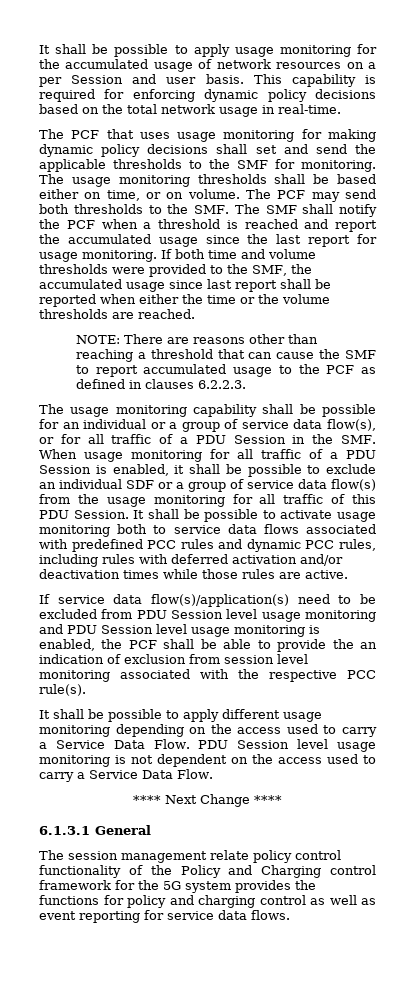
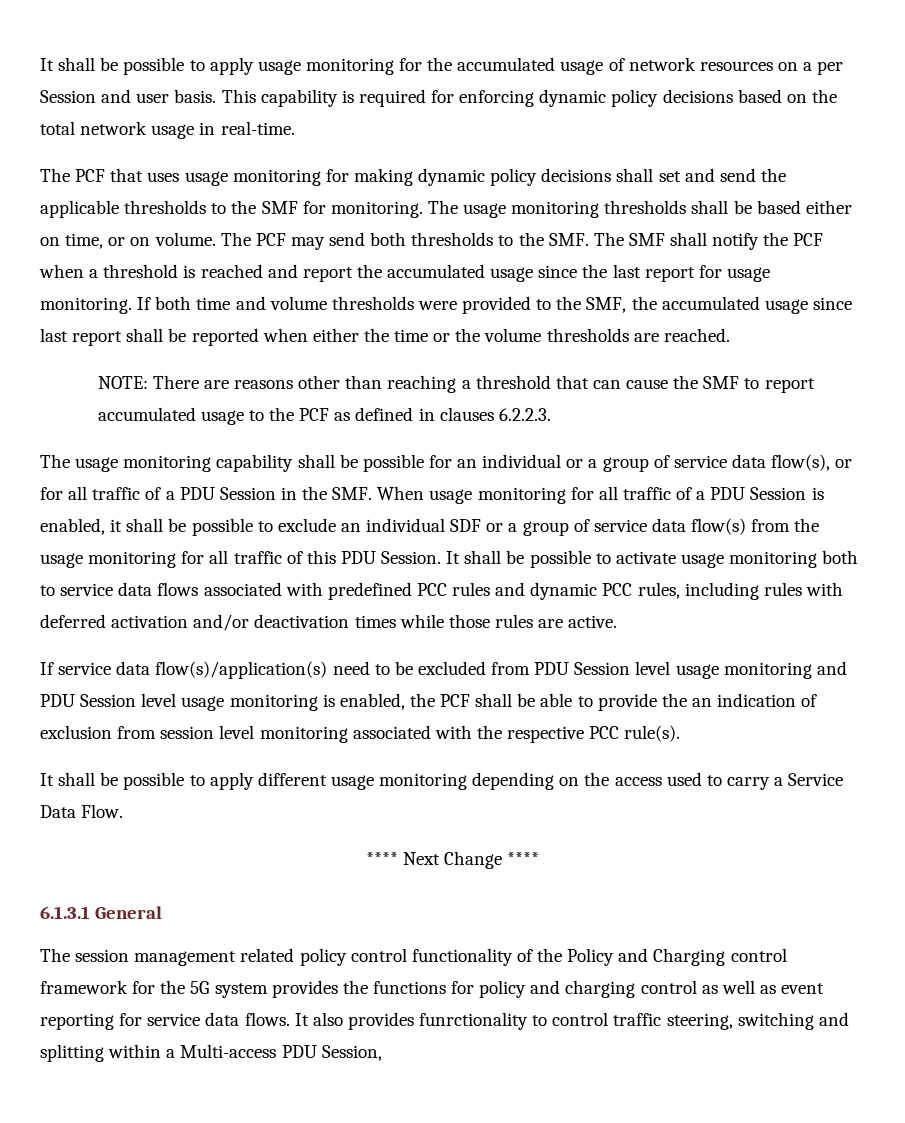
- PDU Session level usage monitoring is not dependent on the access used to carry a Service Data Flow.
- The session management relate policy control functionality of the Policy and Charging control framework for the 5G system provides the functions for policy and charging control as well as event reporting for service data flows.
+ The session management related policy control functionality of the Policy and Charging control framework for the 5G system provides the functions for policy and charging control as well as event reporting for service data flows.
+ It also provides funrctionality to control traffic steering, switching and splitting within a Multi-access PDU Session,

